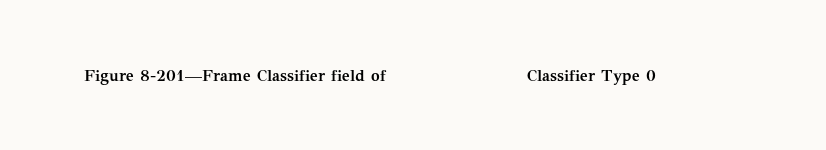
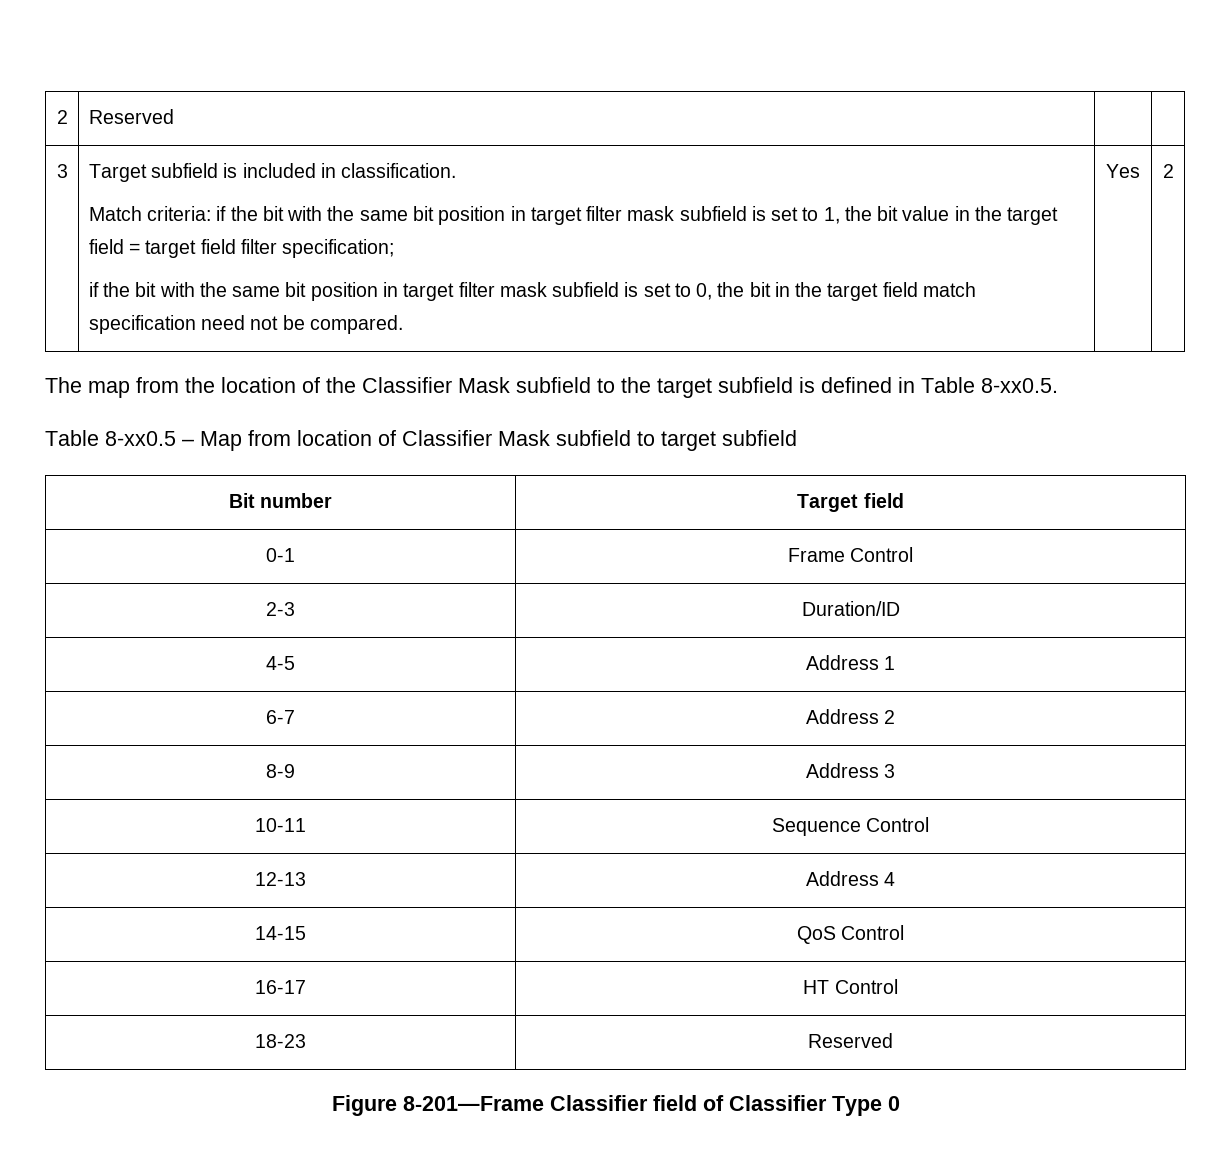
+ 2 | Reserved | |
+ 3 | Target subfield is included in classification.
+ Match criteria: if the bit with the same bit position in target filter mask subfield is set to 1, the bit value in the target field = target field filter specification;
+ if the bit with the same bit position in target filter mask subfield is set to 0, the bit in the target field match specification need not be compared. | Yes | 2
+ The map from the location of the Classifier Mask subfield to the target subfield is defined in Table 8-xx0.5.
+ Table 8-xx0.5 – Map from location of Classifier Mask subfield to target subfield
+ Bit number | Target field
+ 0-1 | Frame Control
+ 2-3 | Duration/ID
+ 4-5 | Address 1
+ 6-7 | Address 2
+ 8-9 | Address 3
+ 10-11 | Sequence Control
+ 12-13 | Address 4
+ 14-15 | QoS Control
+ 16-17 | HT Control
+ 18-23 | Reserved

